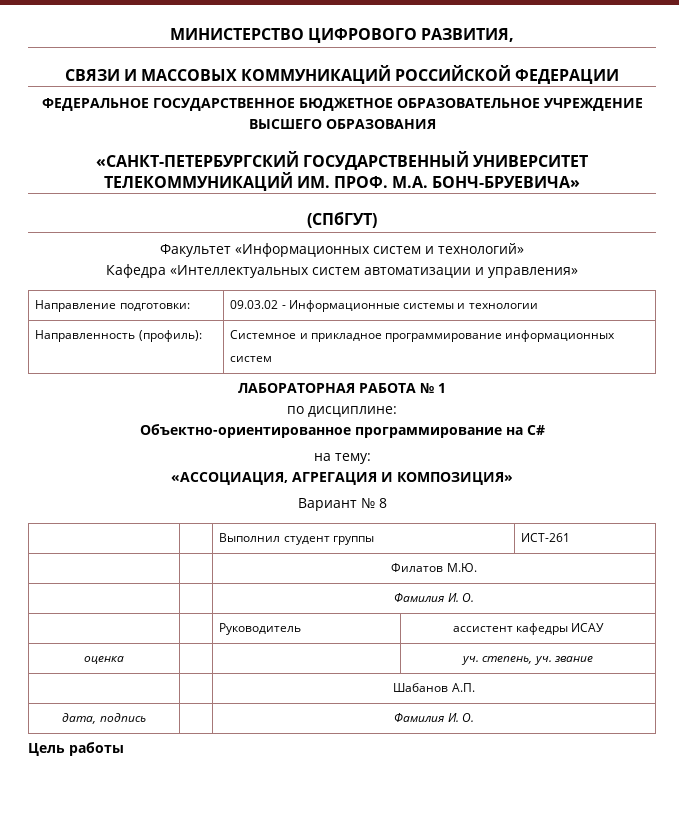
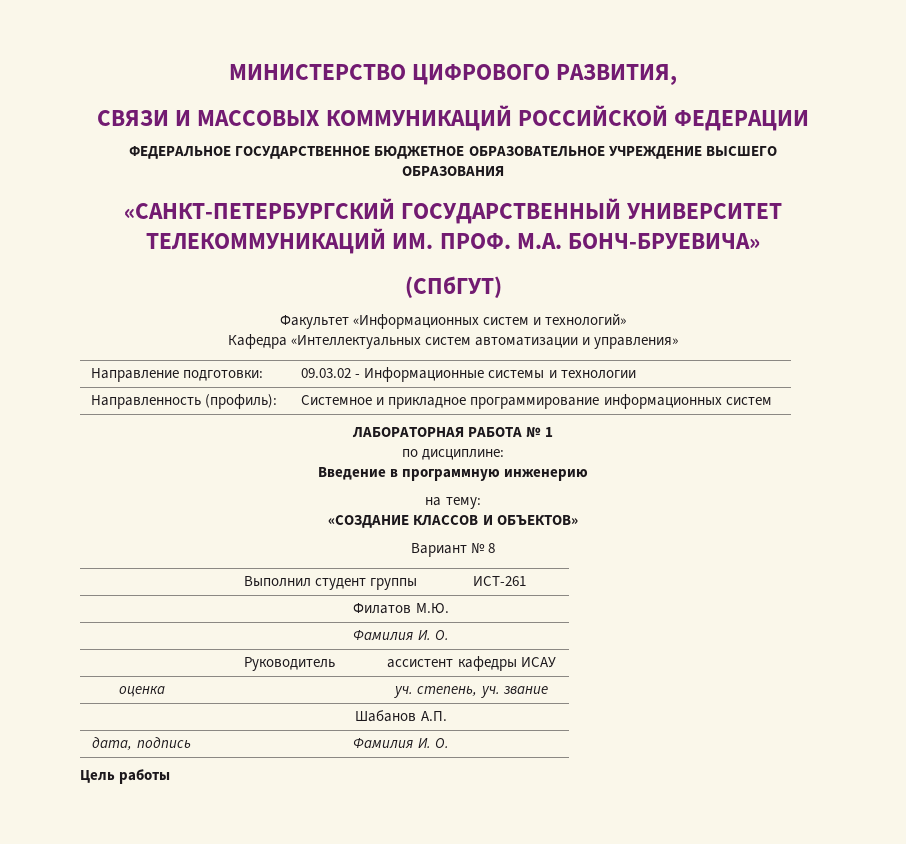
- Направленность (профиль): | Системное и прикладное программирование информационных
- систем
+ Направленность (профиль): | Системное и прикладное программирование информационных систем
- Объектно-ориентированное программирование на C#
+ Введение в программную инженерию
  на тему:
- «АССОЦИАЦИЯ, АГРЕГАЦИЯ И КОМПОЗИЦИЯ»
+ «СОЗДАНИЕ КЛАССОВ И ОБЪЕКТОВ»

